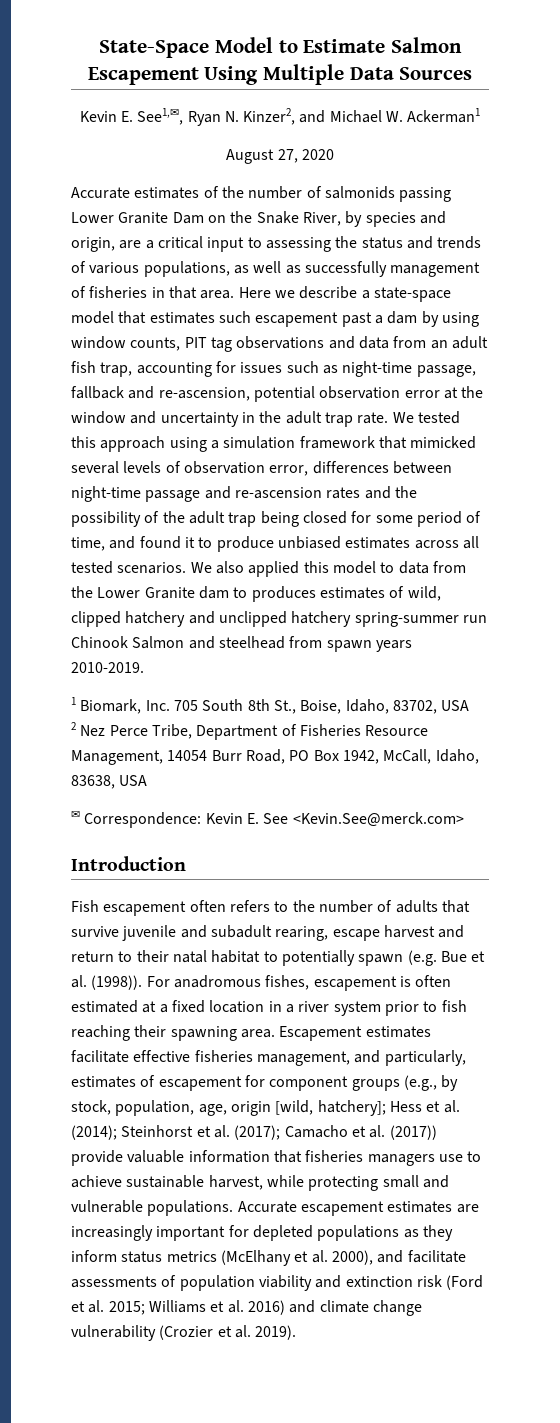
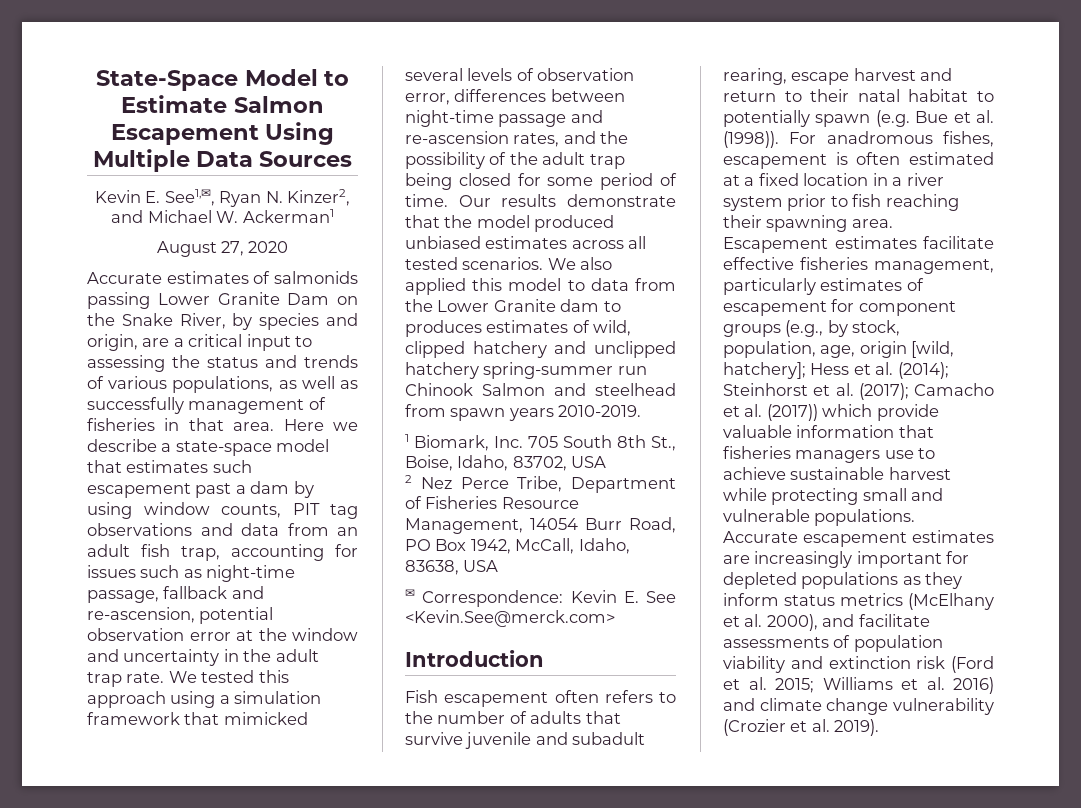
- Accurate estimates of the number of salmonids passing Lower Granite Dam on the Snake River, by species and origin, are a critical input to assessing the status and trends of various populations, as well as successfully management of fisheries in that area.
+ Accurate estimates of salmonids passing Lower Granite Dam on the Snake River, by species and origin, are a critical input to assessing the status and trends of various populations, as well as successfully management of fisheries in that area.
- We tested this approach using a simulation framework that mimicked several levels of observation error, differences between night-time passage and re-ascension rates and the possibility of the adult trap being closed for some period of time, and found it to produce unbiased estimates across all tested scenarios.
+ We tested this approach using a simulation framework that mimicked several levels of observation error, differences between night-time passage and re-ascension rates, and the possibility of the adult trap being closed for some period of time. Our results demonstrate that the model produced unbiased estimates across all tested scenarios.
- Escapement estimates facilitate effective fisheries management, and particularly, estimates of escapement for component groups (e.g., by stock, population, age, origin [wild, hatchery]; Hess et al. (2014); Steinhorst et al. (2017); Camacho et al. (2017)) provide valuable information that fisheries managers use to achieve sustainable harvest, while protecting small and vulnerable populations.
+ Escapement estimates facilitate effective fisheries management, particularly estimates of escapement for component groups (e.g., by stock, population, age, origin [wild, hatchery]; Hess et al. (2014); Steinhorst et al. (2017); Camacho et al. (2017)) which provide valuable information that fisheries managers use to achieve sustainable harvest while protecting small and vulnerable populations.

